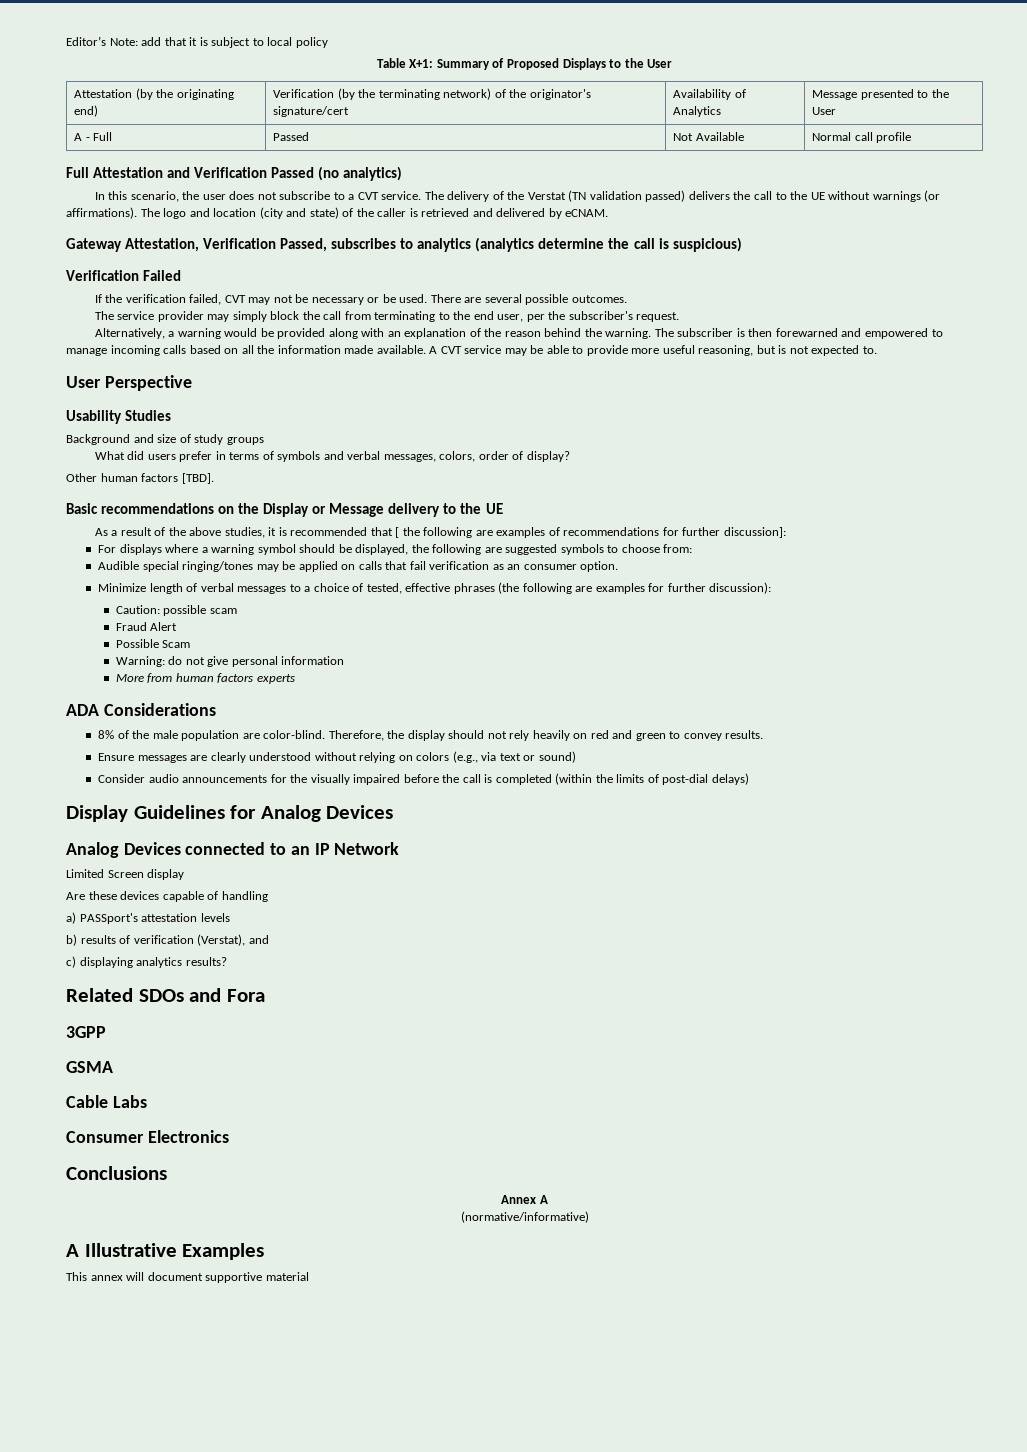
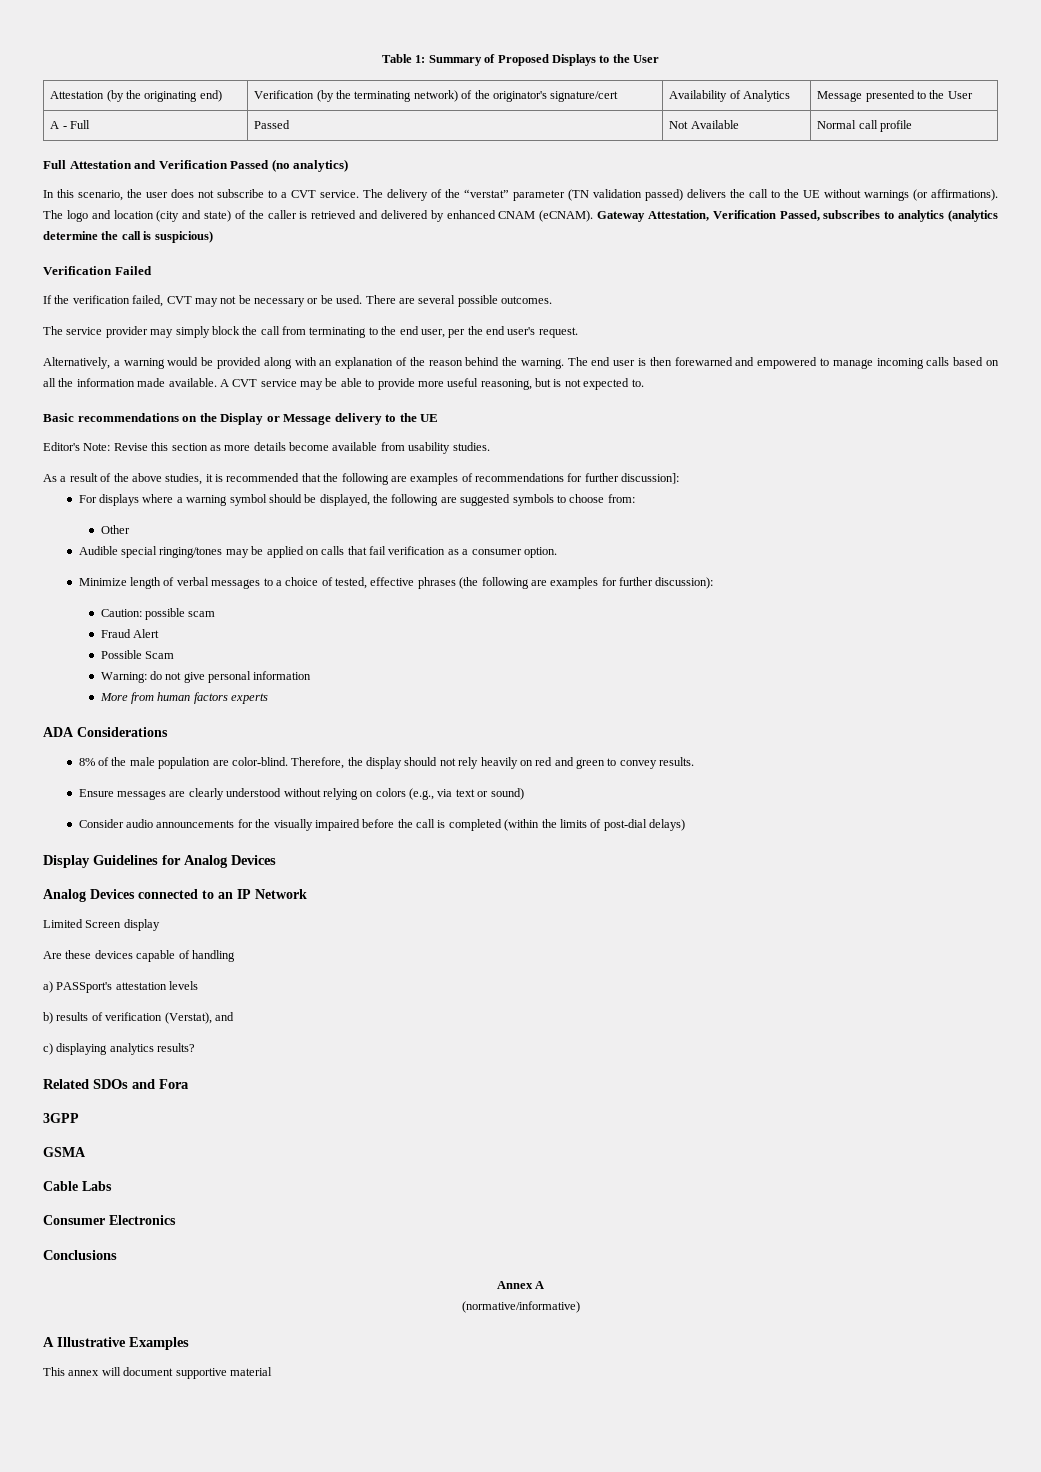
- Editor’s Note: add that it is subject to local policy
- Table X+1: Summary of Proposed Displays to the User
+ Table 1: Summary of Proposed Displays to the User
- The delivery of the Verstat (TN validation passed) delivers the call to the UE without warnings (or affirmations).
+ The delivery of the “verstat” parameter (TN validation passed) delivers the call to the UE without warnings (or affirmations).
- The logo and location (city and state) of the caller is retrieved and delivered by eCNAM.
- Gateway Attestation, Verification Passed, subscribes to analytics (analytics determine the call is suspicious)
+ The logo and location (city and state) of the caller is retrieved and delivered by enhanced CNAM (eCNAM). Gateway Attestation, Verification Passed, subscribes to analytics (analytics determine the call is suspicious)
- The service provider may simply block the call from terminating to the end user, per the subscriber's request.
+ The service provider may simply block the call from terminating to the end user, per the end user's request.
- The subscriber is then forewarned and empowered to manage incoming calls based on all the information made available.
+ The end user is then forewarned and empowered to manage incoming calls based on all the information made available.
- User Perspective
- Usability Studies
- Background and size of study groups
- What did users prefer in terms of symbols and verbal messages, colors, order of display?
- Other human factors [TBD].
+ Editor's Note: Revise this section as more details become available from usability studies.
- As a result of the above studies, it is recommended that [ the following are examples of recommendations for further discussion]:
+ As a result of the above studies, it is recommended that the following are examples of recommendations for further discussion]:
+ Other
- Audible special ringing/tones may be applied on calls that fail verification as an consumer option.
+ Audible special ringing/tones may be applied on calls that fail verification as a consumer option.

